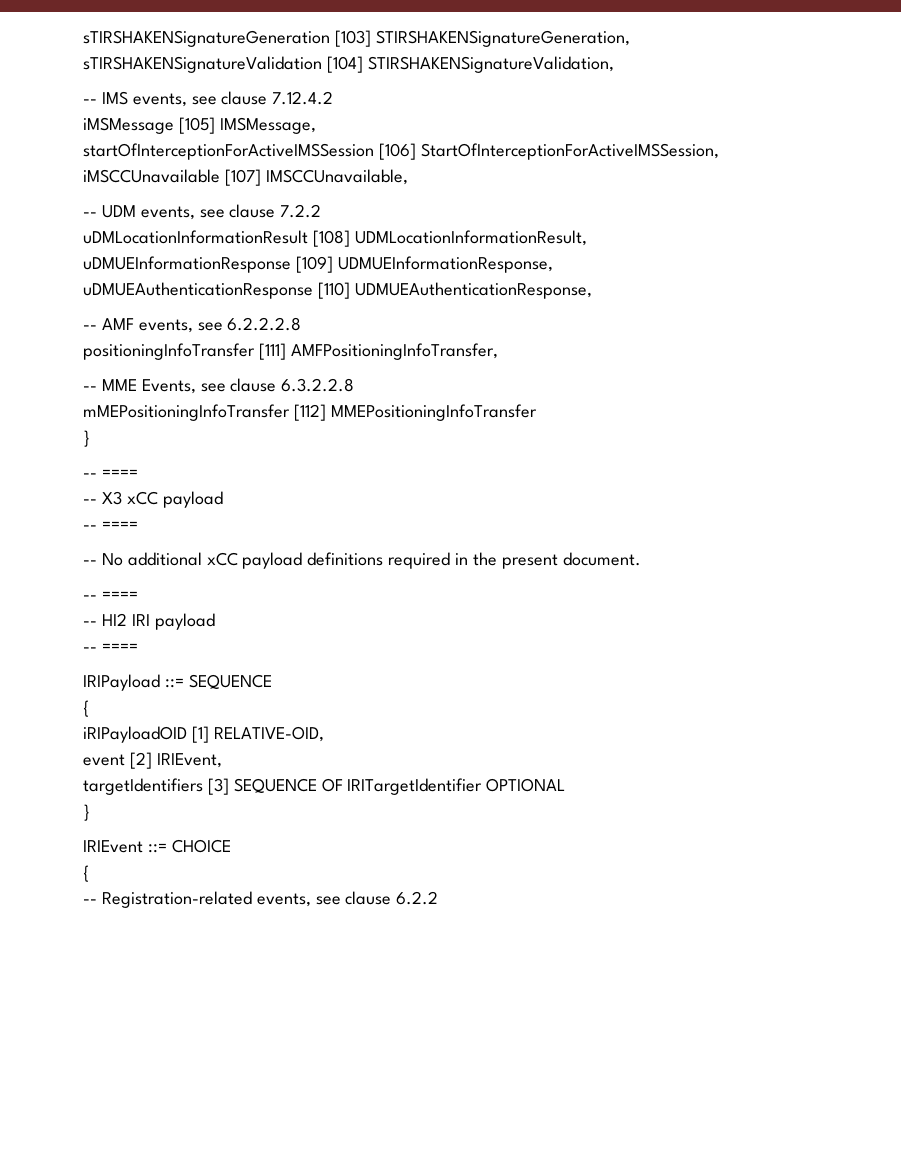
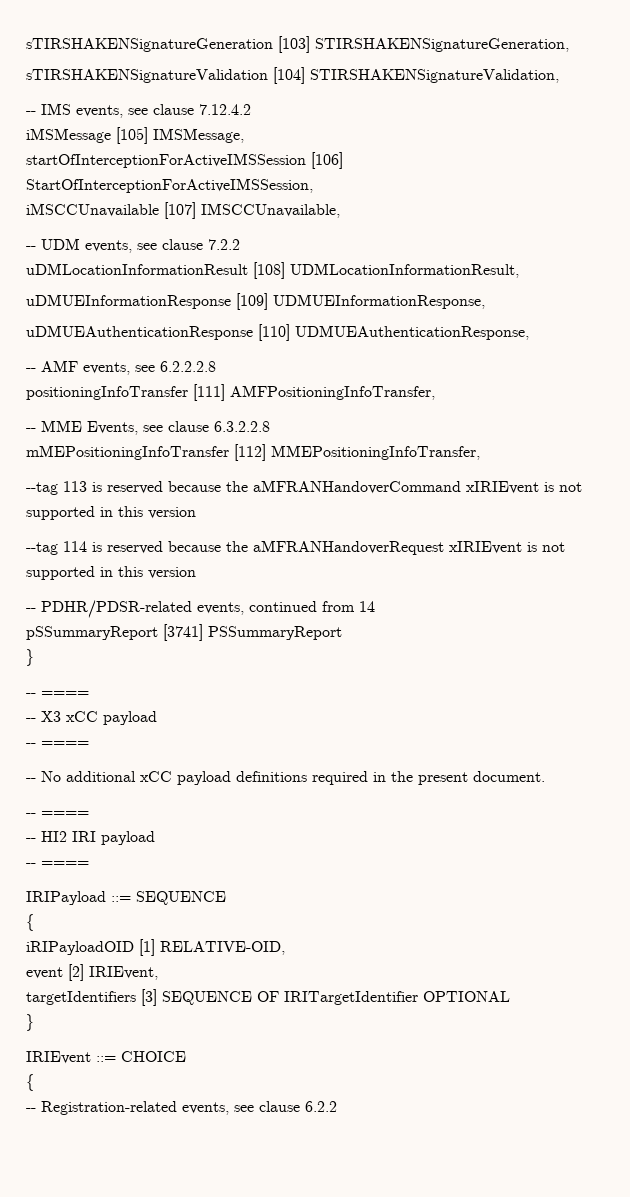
- mMEPositioningInfoTransfer [112] MMEPositioningInfoTransfer
+ mMEPositioningInfoTransfer [112] MMEPositioningInfoTransfer,
+ --tag 113 is reserved because the aMFRANHandoverCommand xIRIEvent is not supported in this version
+ --tag 114 is reserved because the aMFRANHandoverRequest xIRIEvent is not supported in this version
+ -- PDHR/PDSR-related events, continued from 14
+ pSSummaryReport [3741] PSSummaryReport

